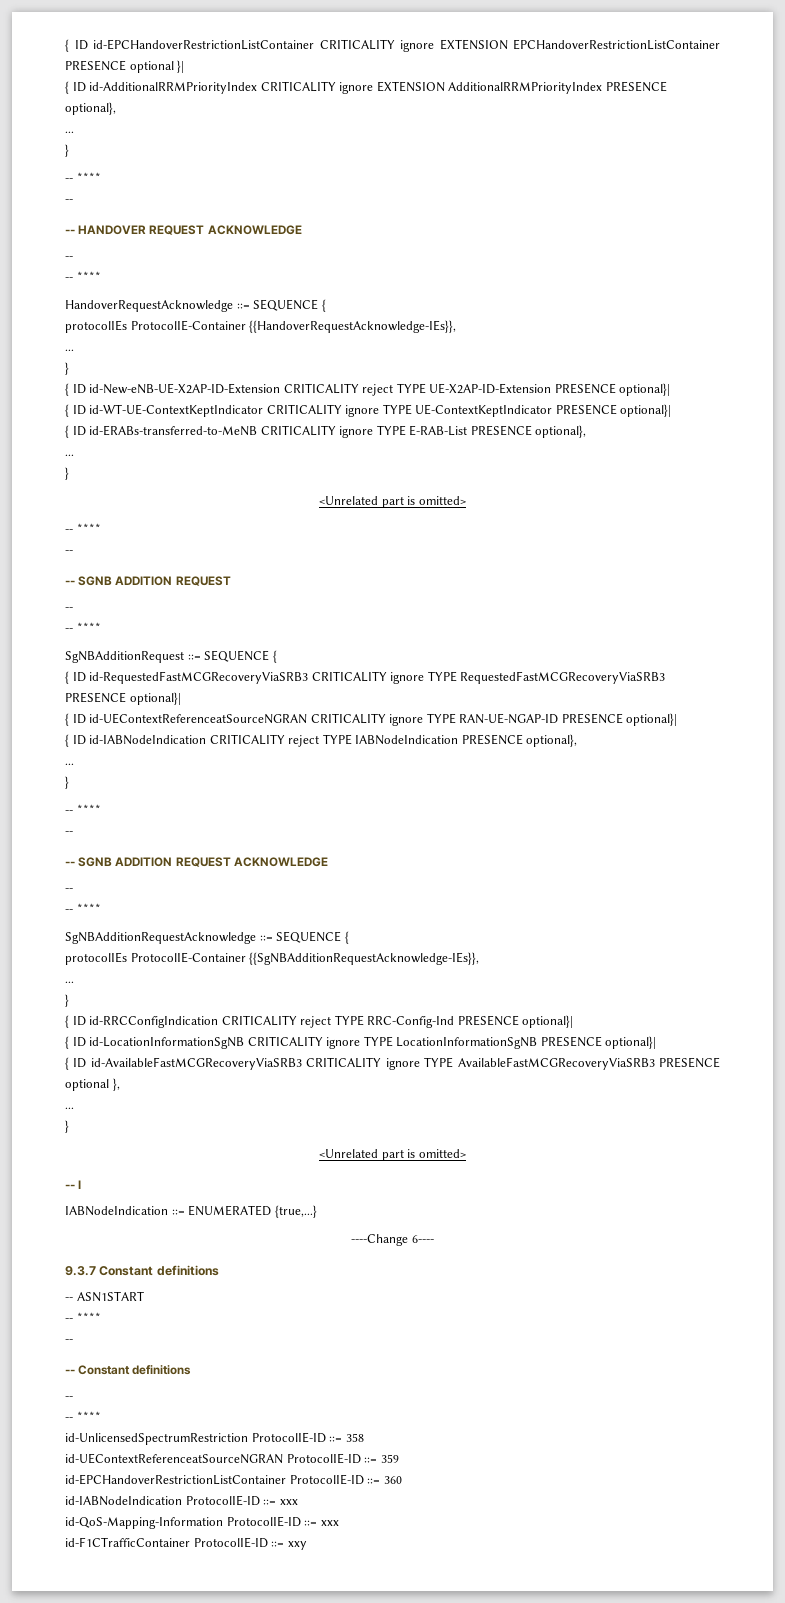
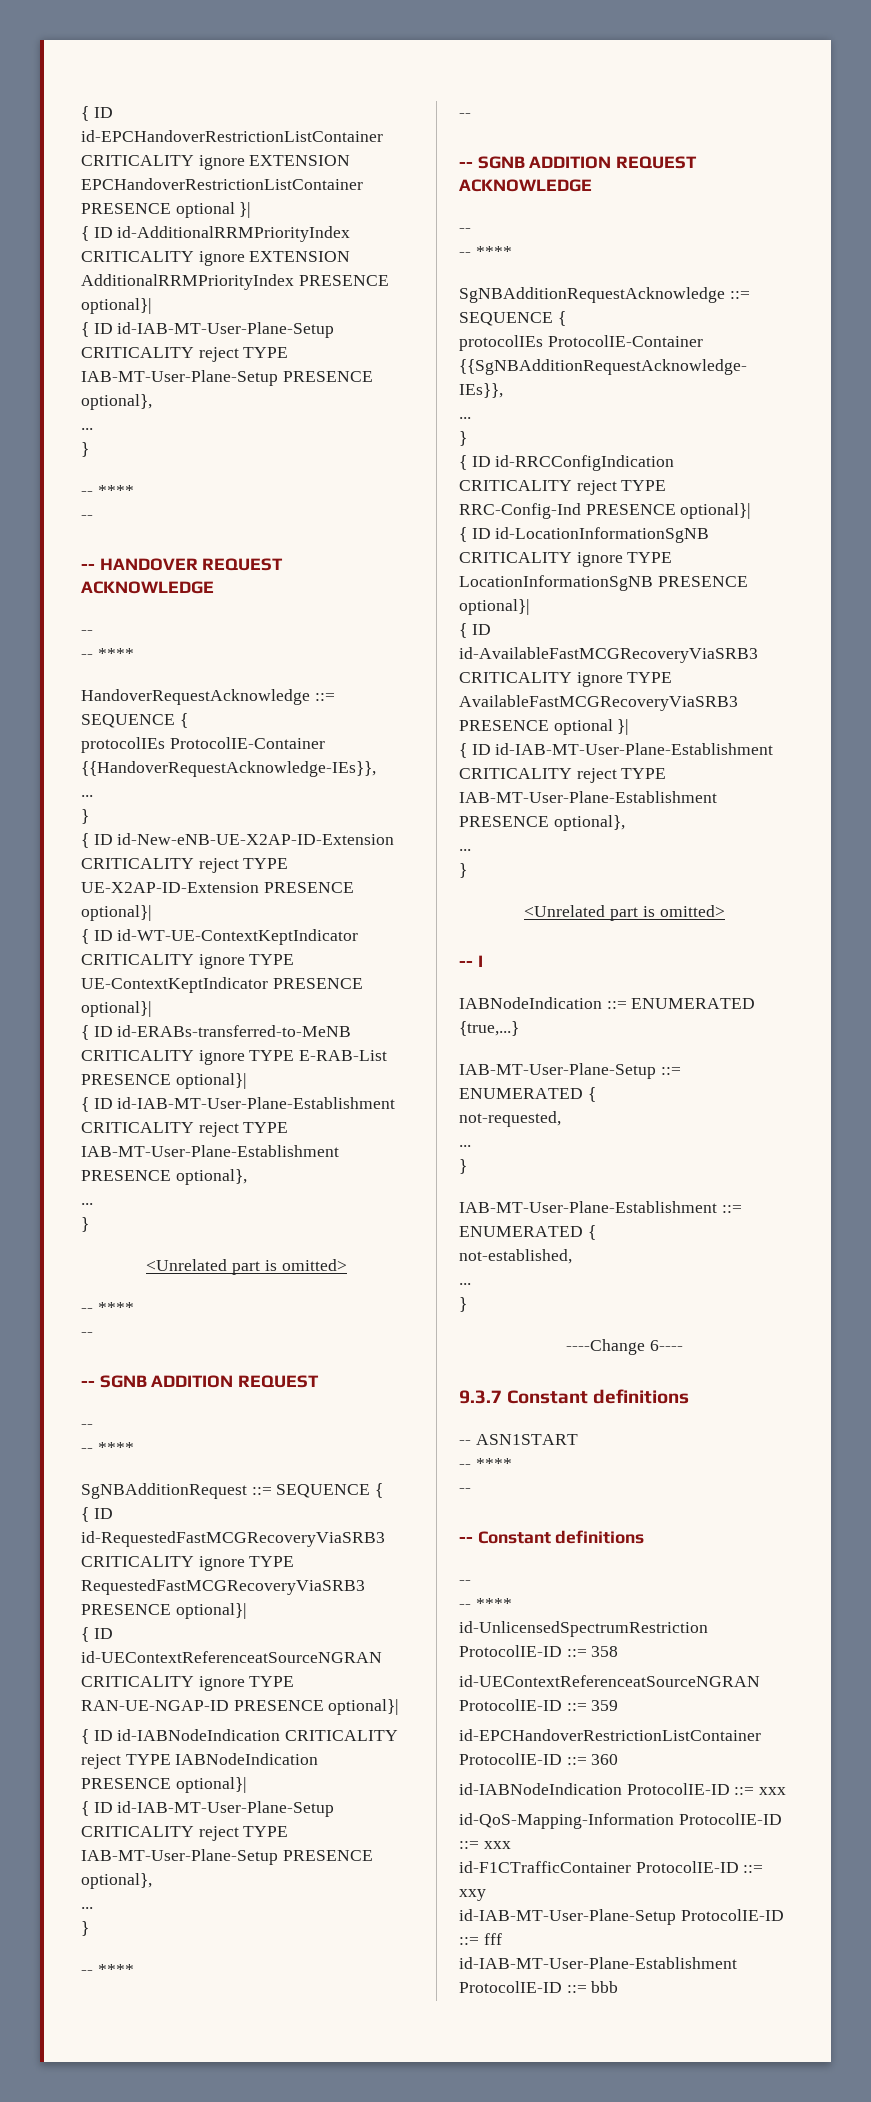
- { ID id-AdditionalRRMPriorityIndex CRITICALITY ignore EXTENSION AdditionalRRMPriorityIndex PRESENCE optional},
+ { ID id-AdditionalRRMPriorityIndex CRITICALITY ignore EXTENSION AdditionalRRMPriorityIndex PRESENCE optional}|
+ { ID id-IAB-MT-User-Plane-Setup CRITICALITY reject TYPE IAB-MT-User-Plane-Setup PRESENCE optional},
- { ID id-ERABs-transferred-to-MeNB CRITICALITY ignore TYPE E-RAB-List PRESENCE optional},
+ { ID id-ERABs-transferred-to-MeNB CRITICALITY ignore TYPE E-RAB-List PRESENCE optional}|
+ { ID id-IAB-MT-User-Plane-Establishment CRITICALITY reject TYPE IAB-MT-User-Plane-Establishment PRESENCE optional},
- { ID id-IABNodeIndication CRITICALITY reject TYPE IABNodeIndication PRESENCE optional},
+ { ID id-IABNodeIndication CRITICALITY reject TYPE IABNodeIndication PRESENCE optional}|
+ { ID id-IAB-MT-User-Plane-Setup CRITICALITY reject TYPE IAB-MT-User-Plane-Setup PRESENCE optional},
- { ID id-AvailableFastMCGRecoveryViaSRB3 CRITICALITY ignore TYPE AvailableFastMCGRecoveryViaSRB3 PRESENCE optional },
+ { ID id-AvailableFastMCGRecoveryViaSRB3 CRITICALITY ignore TYPE AvailableFastMCGRecoveryViaSRB3 PRESENCE optional }|
+ { ID id-IAB-MT-User-Plane-Establishment CRITICALITY reject TYPE IAB-MT-User-Plane-Establishment PRESENCE optional},
+ IAB-MT-User-Plane-Setup ::= ENUMERATED {
+ not-requested,
+ ...
+ }
+ IAB-MT-User-Plane-Establishment ::= ENUMERATED {
+ not-established,
+ ...
+ }
+ id-IAB-MT-User-Plane-Setup ProtocolIE-ID ::= fff
+ id-IAB-MT-User-Plane-Establishment ProtocolIE-ID ::= bbb

